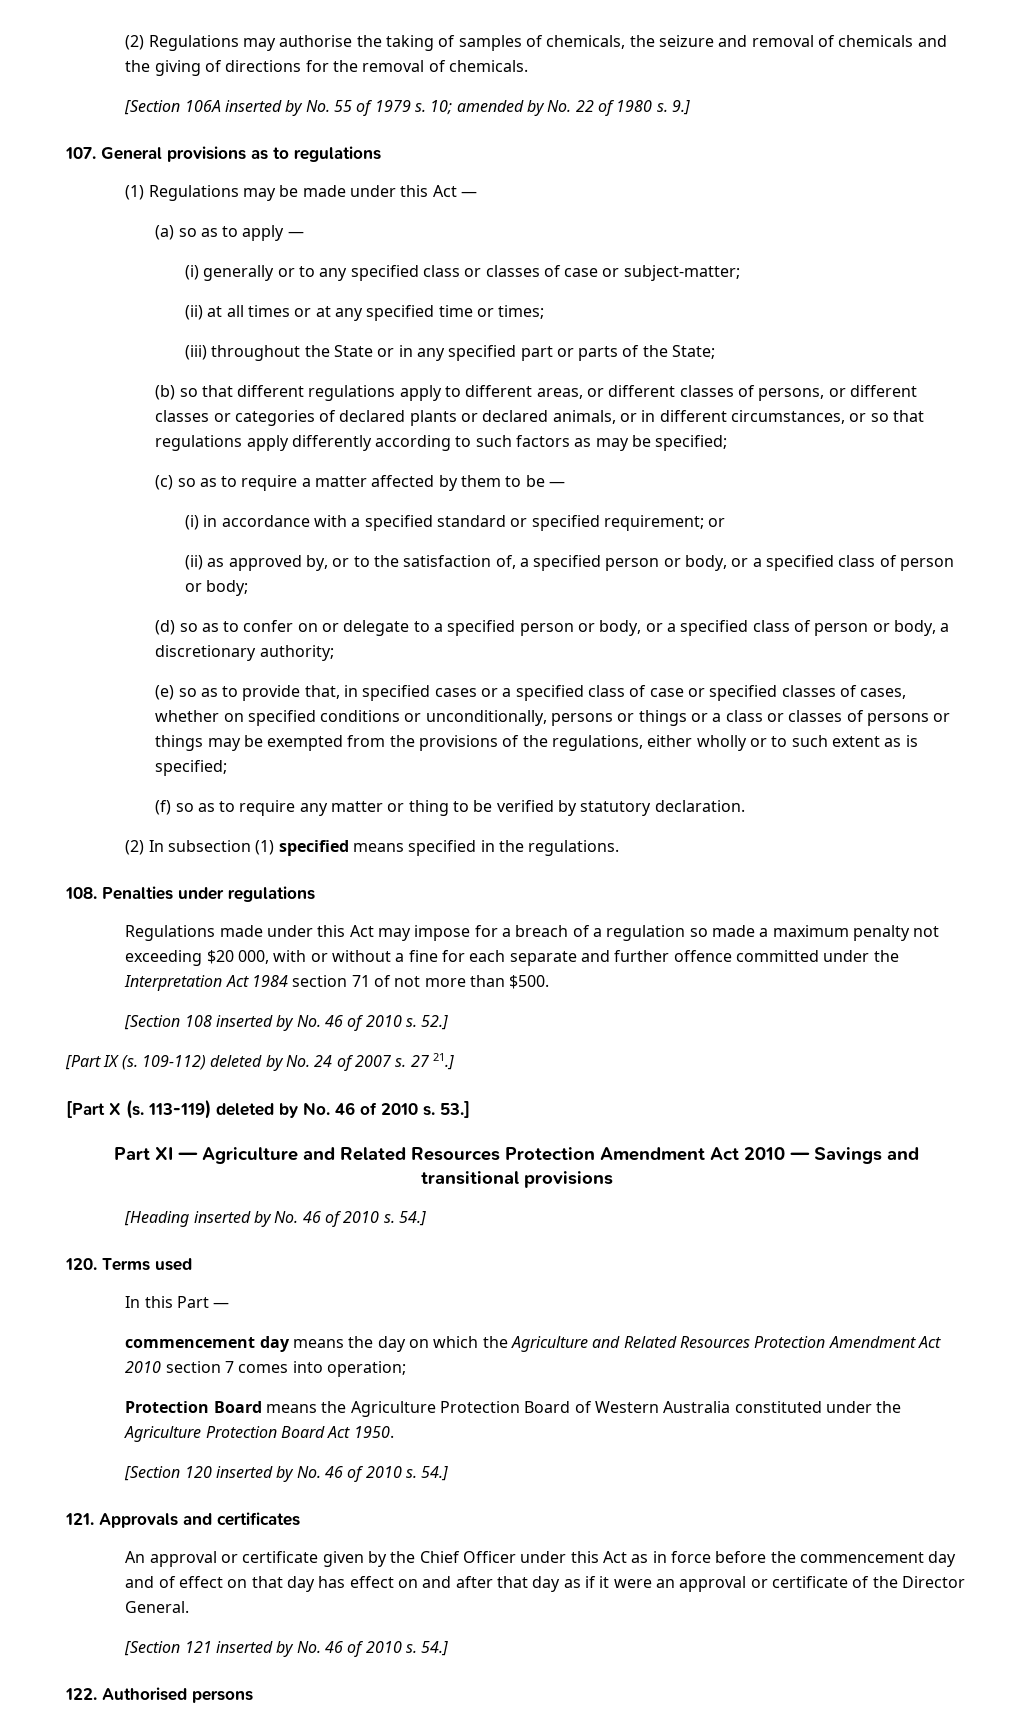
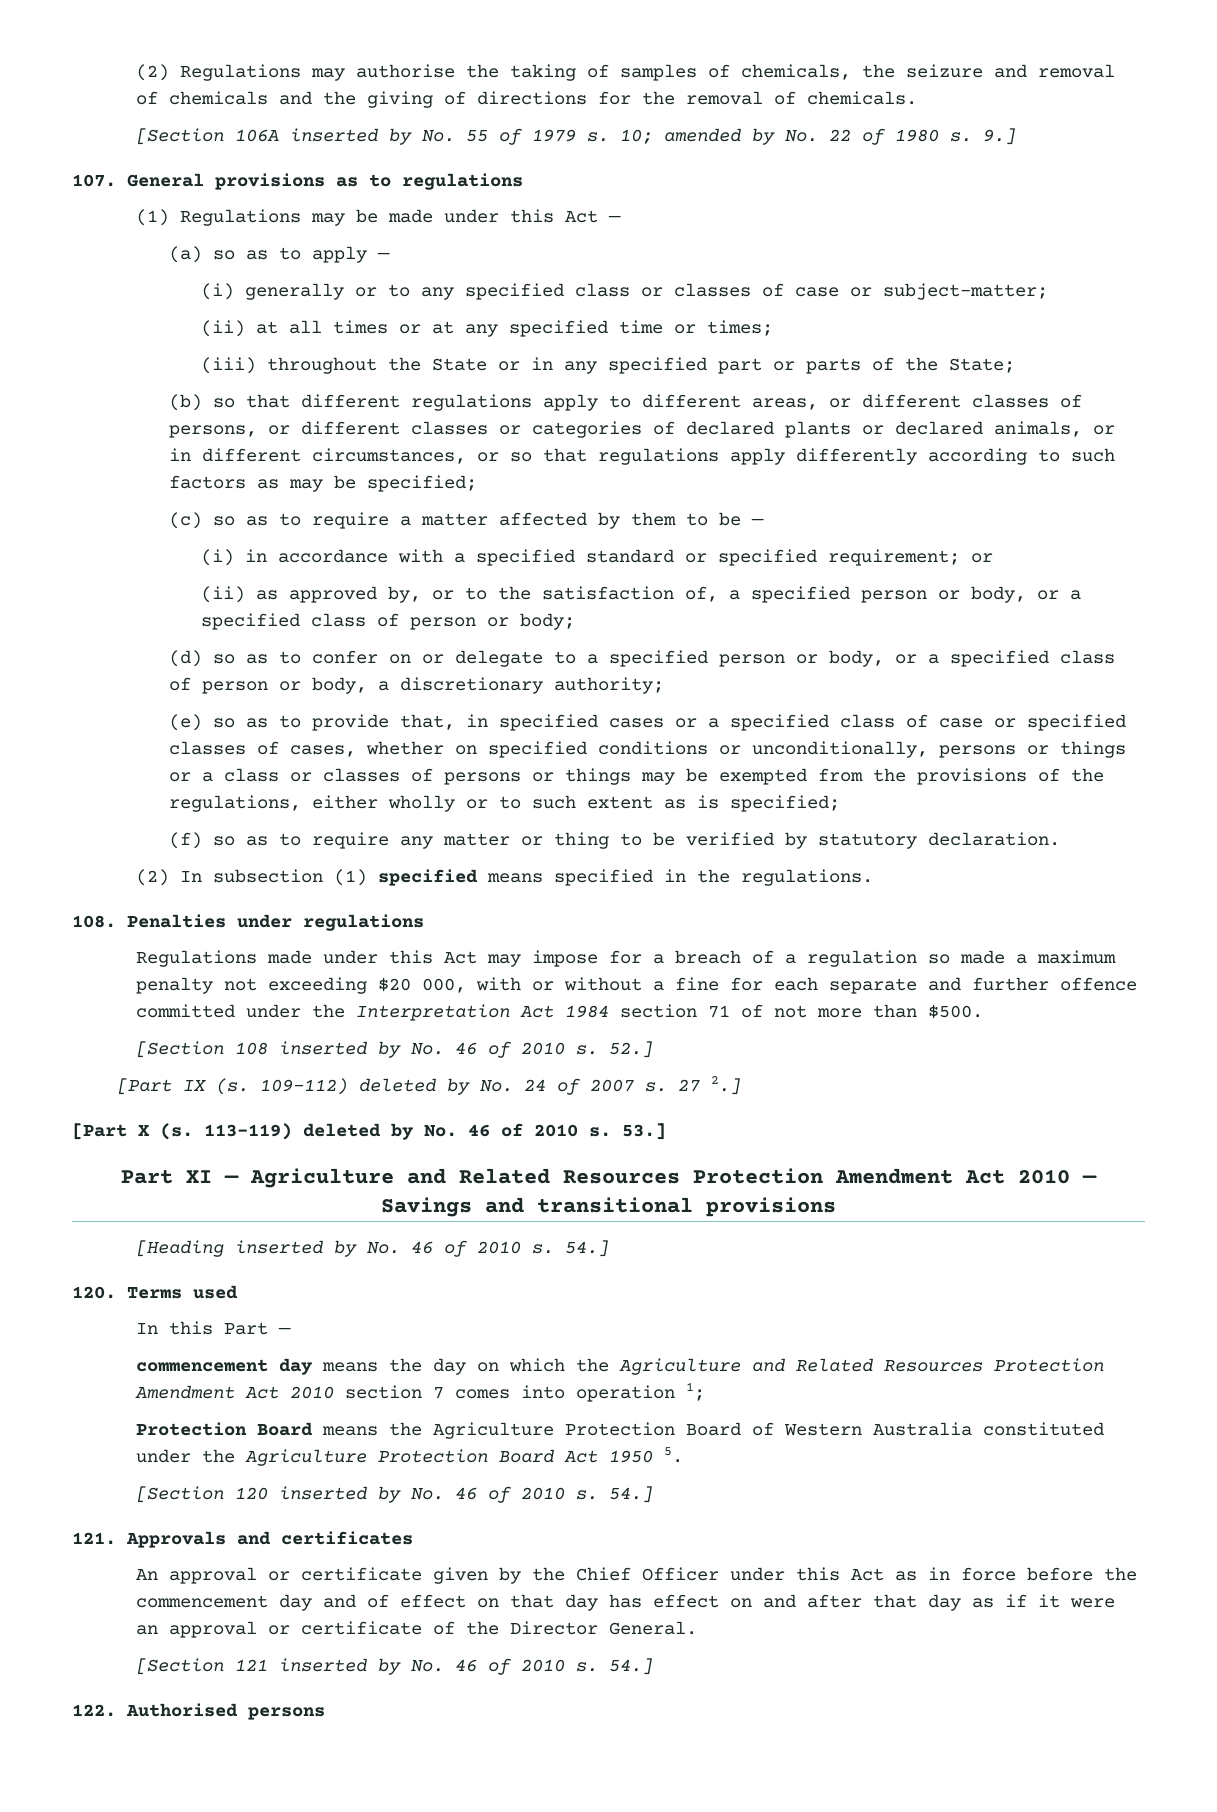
- 27 21.]
+ 27 2.]
- commencement day means the day on which the Agriculture and Related Resources Protection Amendment Act 2010 section 7 comes into operation;
+ commencement day means the day on which the Agriculture and Related Resources Protection Amendment Act 2010 section 7 comes into operation 1;
- Protection Board means the Agriculture Protection Board of Western Australia constituted under the Agriculture Protection Board Act 1950.
+ Protection Board means the Agriculture Protection Board of Western Australia constituted under the Agriculture Protection Board Act 1950 5.

